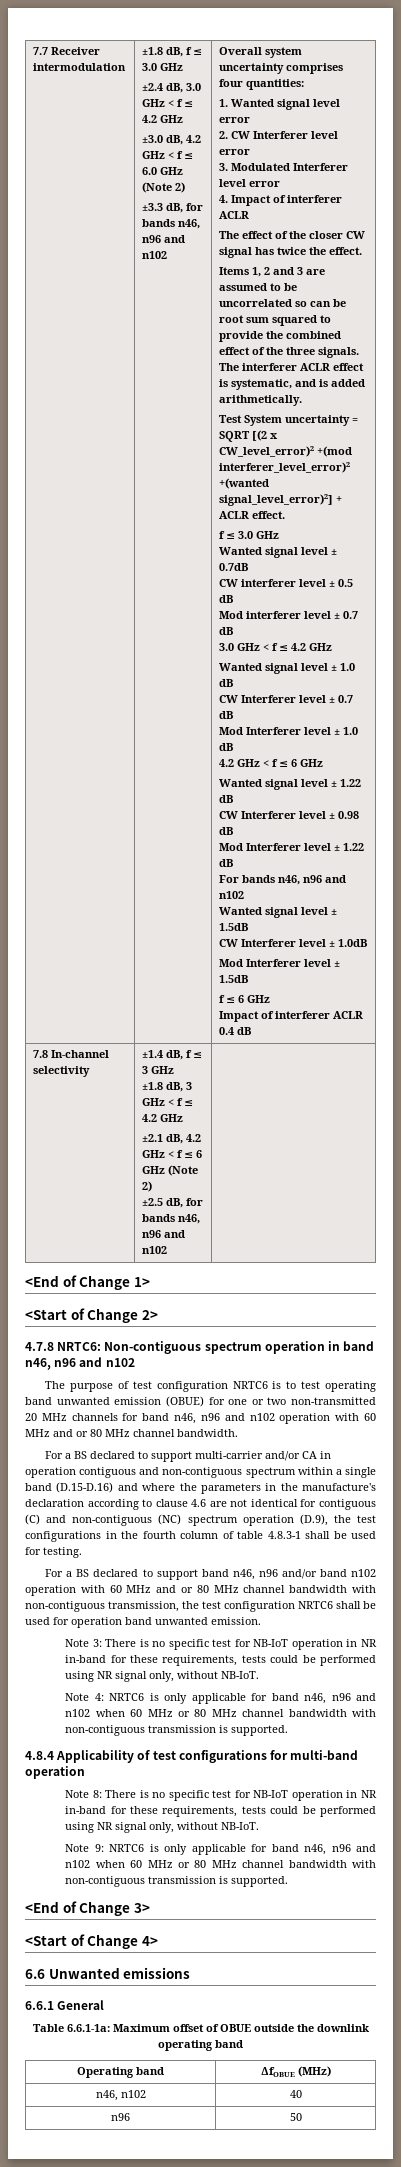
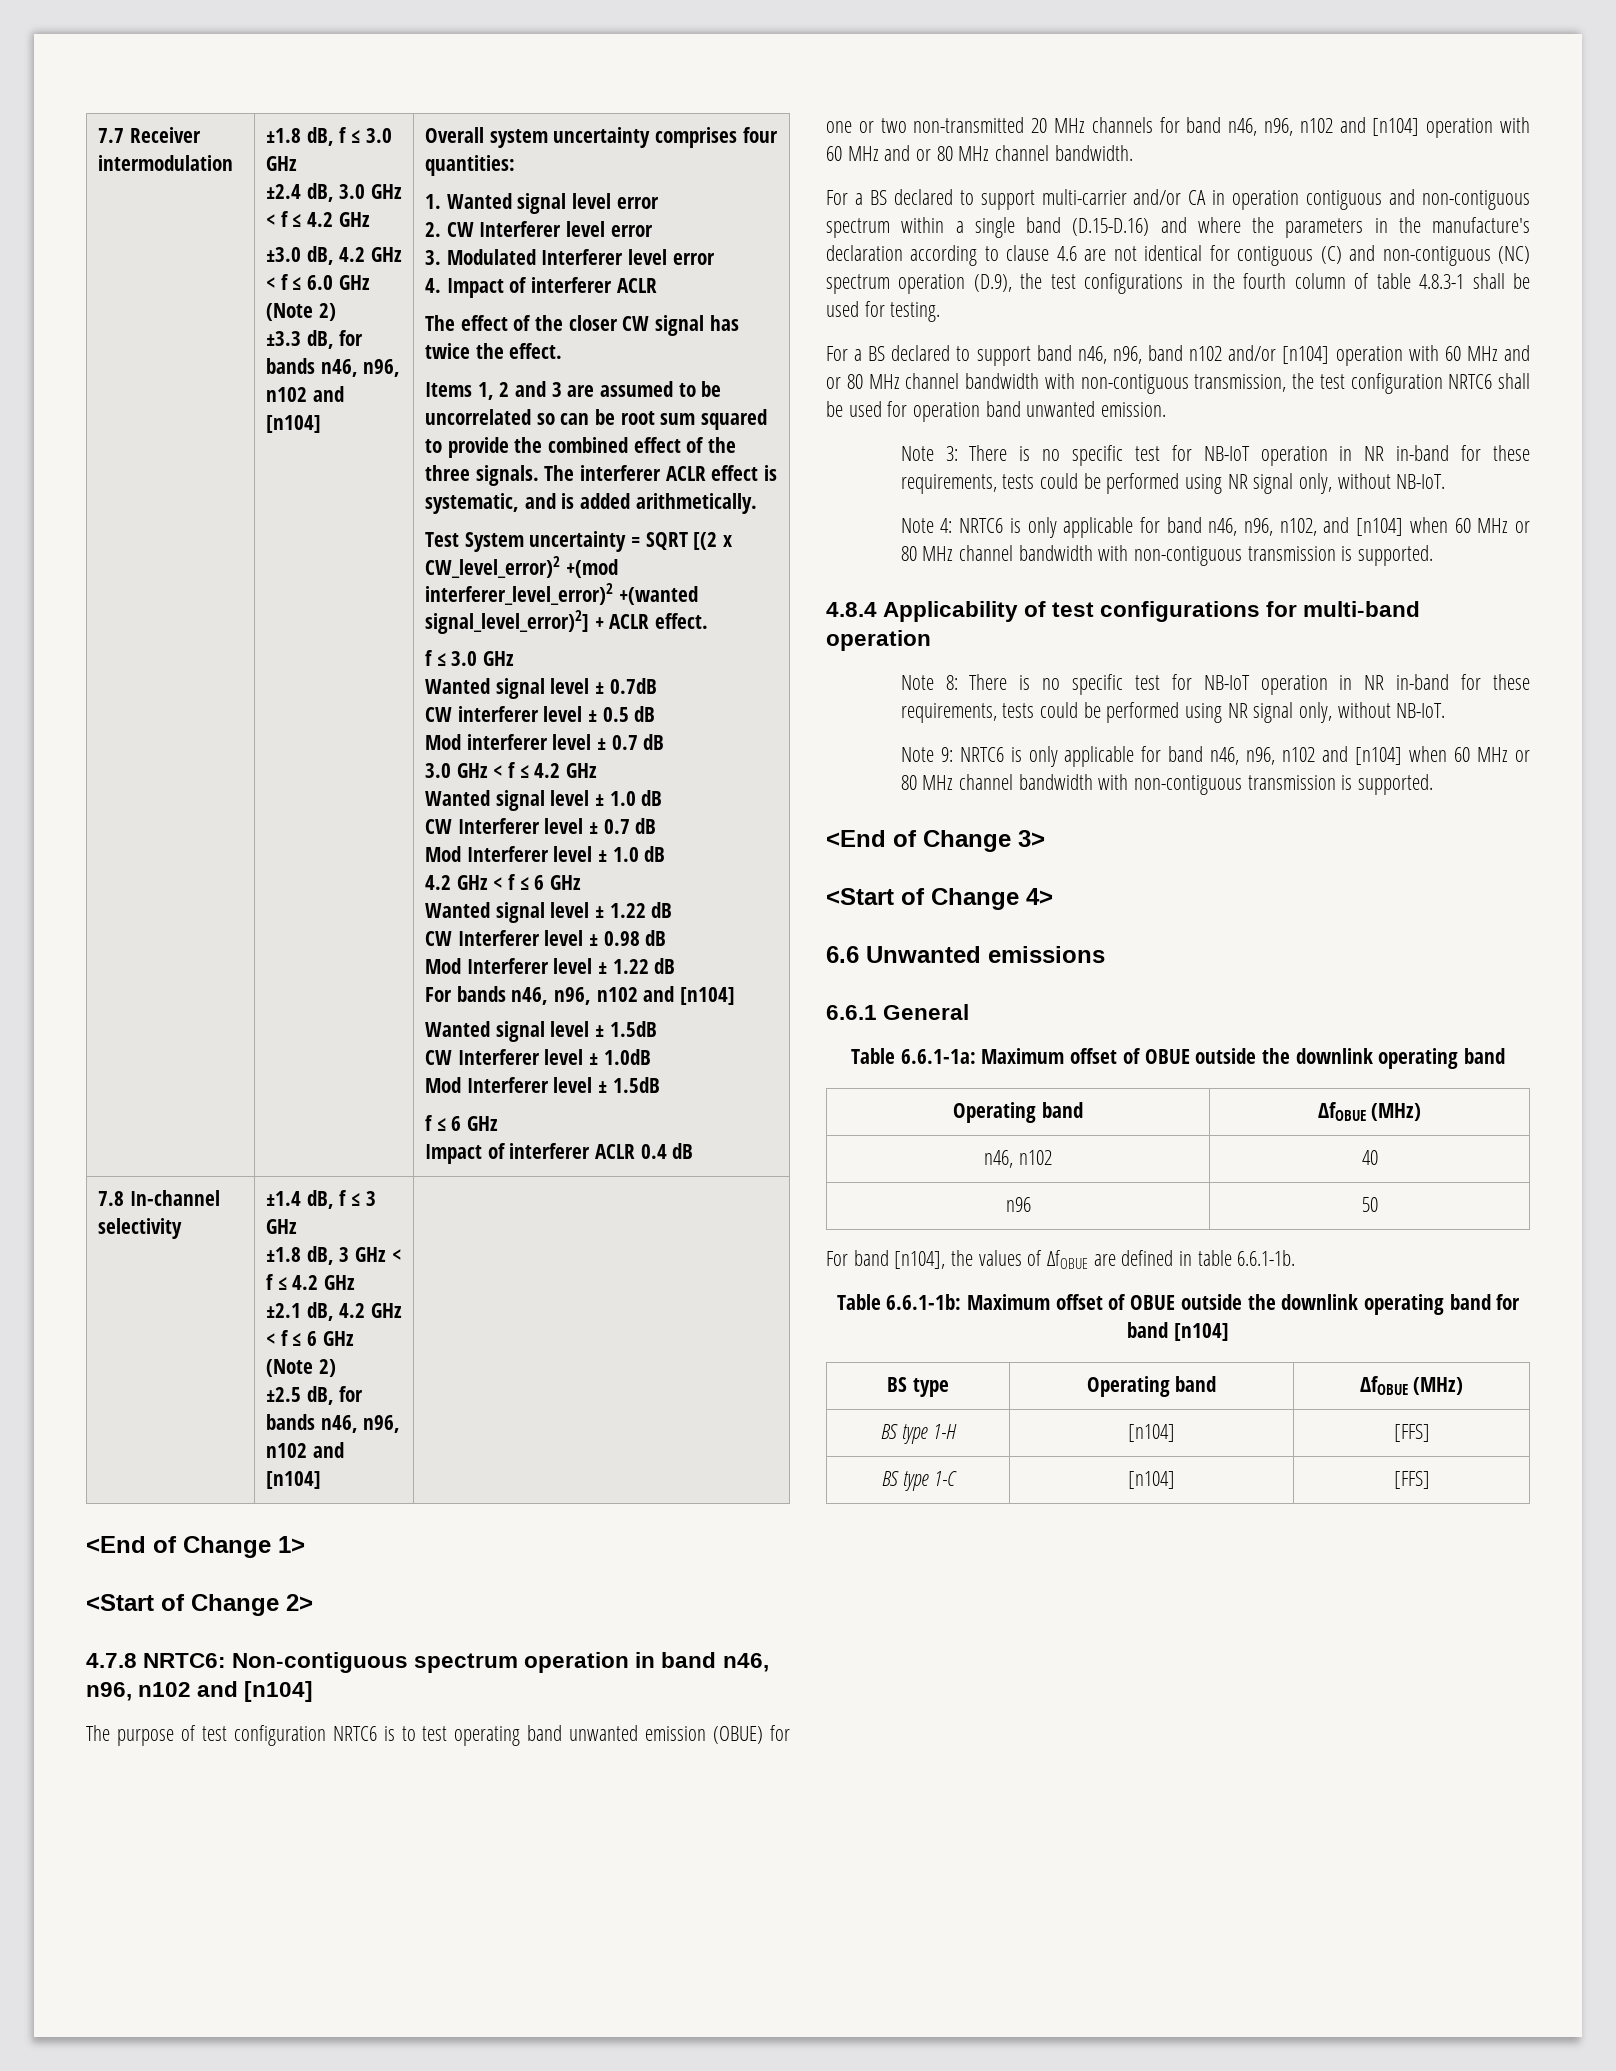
- ±3.3 dB, for bands n46, n96 and n102
+ ±3.3 dB, for bands n46, n96, n102 and [n104]
- For bands n46, n96 and n102
+ For bands n46, n96, n102 and [n104]
  7.8 In-channel selectivity | ±1.4 dB, f ≤ 3 GHz
  ±1.8 dB, 3 GHz < f ≤ 4.2 GHz
  ±2.1 dB, 4.2 GHz < f ≤ 6 GHz (Note 2)
- ±2.5 dB, for bands n46, n96 and n102 |
+ ±2.5 dB, for bands n46, n96, n102 and [n104] |
- 4.7.8 NRTC6: Non-contiguous spectrum operation in band n46, n96 and n102
+ 4.7.8 NRTC6: Non-contiguous spectrum operation in band n46, n96, n102 and [n104]
- The purpose of test configuration NRTC6 is to test operating band unwanted emission (OBUE) for one or two non-transmitted 20 MHz channels for band n46, n96 and n102 operation with 60 MHz and or 80 MHz channel bandwidth.
+ The purpose of test configuration NRTC6 is to test operating band unwanted emission (OBUE) for one or two non-transmitted 20 MHz channels for band n46, n96, n102 and [n104] operation with 60 MHz and or 80 MHz channel bandwidth.
- For a BS declared to support band n46, n96 and/or band n102 operation with 60 MHz and or 80 MHz channel bandwidth with non-contiguous transmission, the test configuration NRTC6 shall be used for operation band unwanted emission.
+ For a BS declared to support band n46, n96, band n102 and/or [n104] operation with 60 MHz and or 80 MHz channel bandwidth with non-contiguous transmission, the test configuration NRTC6 shall be used for operation band unwanted emission.
- Note 4: NRTC6 is only applicable for band n46, n96 and n102 when 60 MHz or 80 MHz channel bandwidth with non-contiguous transmission is supported.
+ Note 4: NRTC6 is only applicable for band n46, n96, n102, and [n104] when 60 MHz or 80 MHz channel bandwidth with non-contiguous transmission is supported.
- Note 9: NRTC6 is only applicable for band n46, n96 and n102 when 60 MHz or 80 MHz channel bandwidth with non-contiguous transmission is supported.
+ Note 9: NRTC6 is only applicable for band n46, n96, n102 and [n104] when 60 MHz or 80 MHz channel bandwidth with non-contiguous transmission is supported.
+ For band [n104], the values of ΔfOBUE are defined in table 6.6.1-1b.
+ Table 6.6.1-1b: Maximum offset of OBUE outside the downlink operating band for band [n104]
+ BS type | Operating band | ΔfOBUE (MHz)
+ BS type 1-H | [n104] | [FFS]
+ BS type 1-C | [n104] | [FFS]

